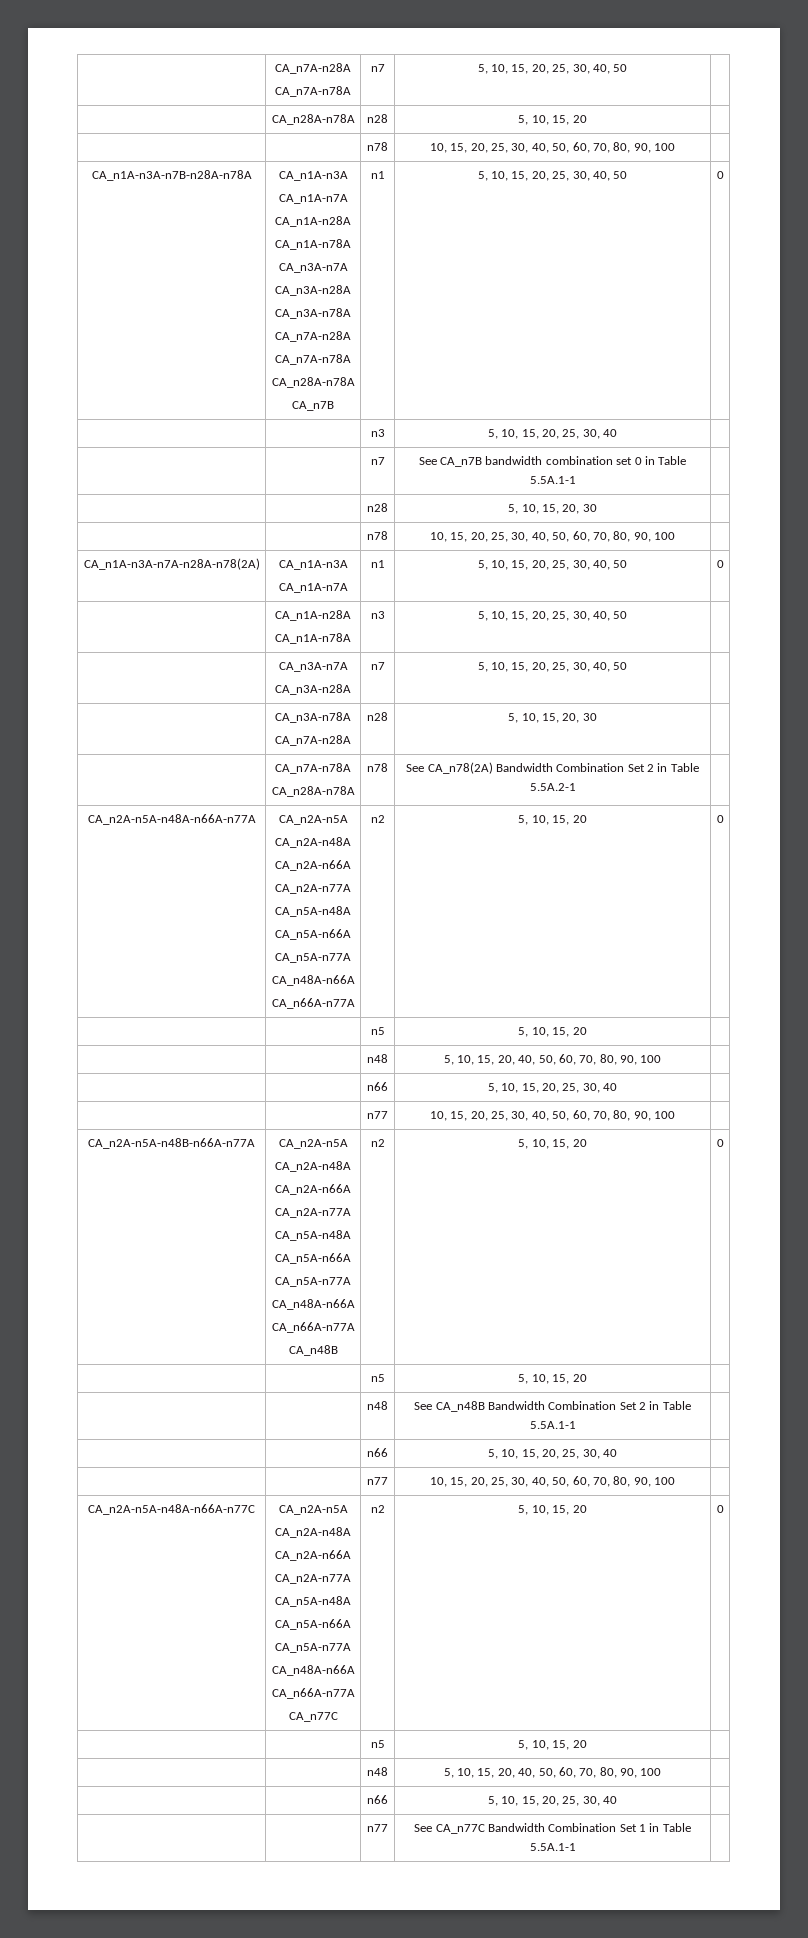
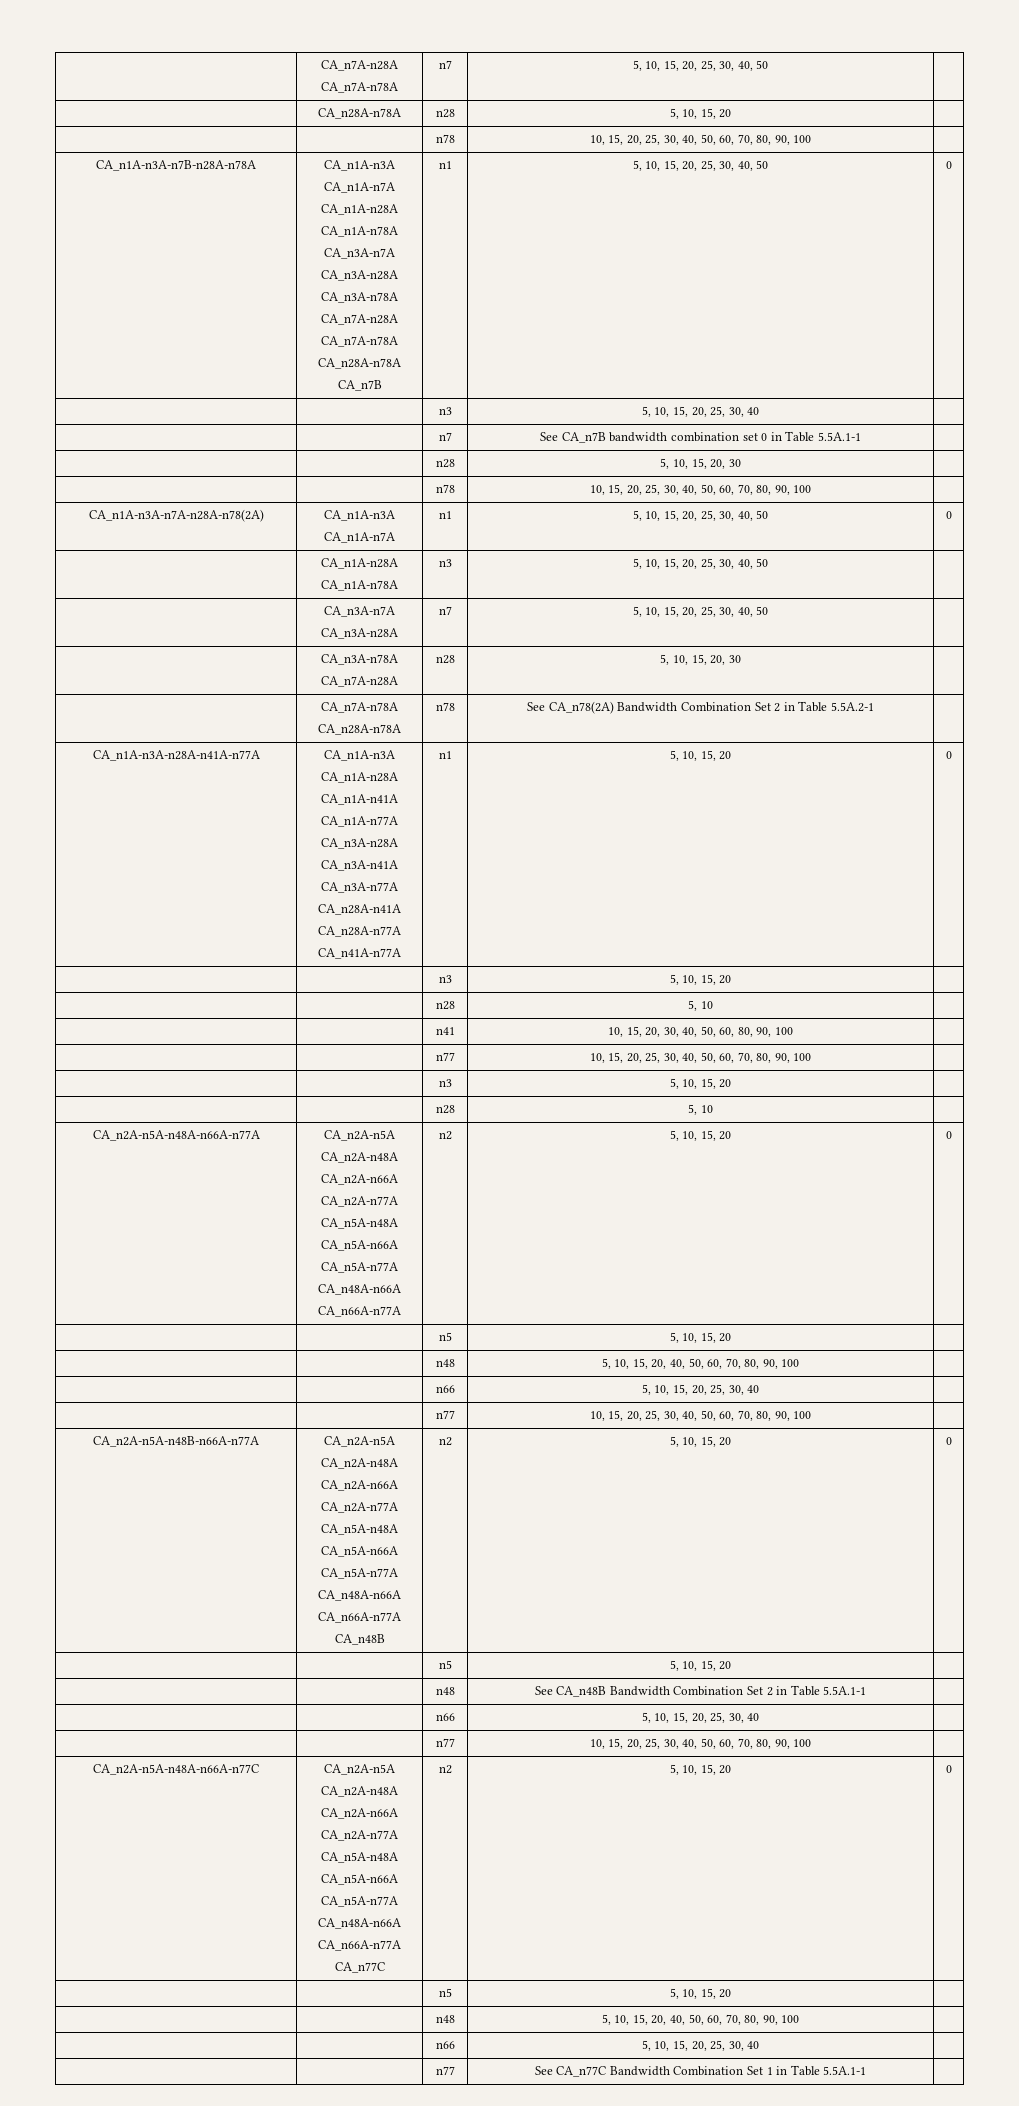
+ CA_n1A-n3A-n28A-n41A-n77A | CA_n1A-n3A
+ CA_n1A-n28A
+ CA_n1A-n41A
+ CA_n1A-n77A
+ CA_n3A-n28A
+ CA_n3A-n41A
+ CA_n3A-n77A
+ CA_n28A-n41A
+ CA_n28A-n77A
+ CA_n41A-n77A | n1 | 5, 10, 15, 20 | 0
+ | | n3 | 5, 10, 15, 20 |
+ | | n28 | 5, 10 |
+ | | n41 | 10, 15, 20, 30, 40, 50, 60, 80, 90, 100 |
+ | | n77 | 10, 15, 20, 25, 30, 40, 50, 60, 70, 80, 90, 100 |
+ | | n3 | 5, 10, 15, 20 |
+ | | n28 | 5, 10 |

